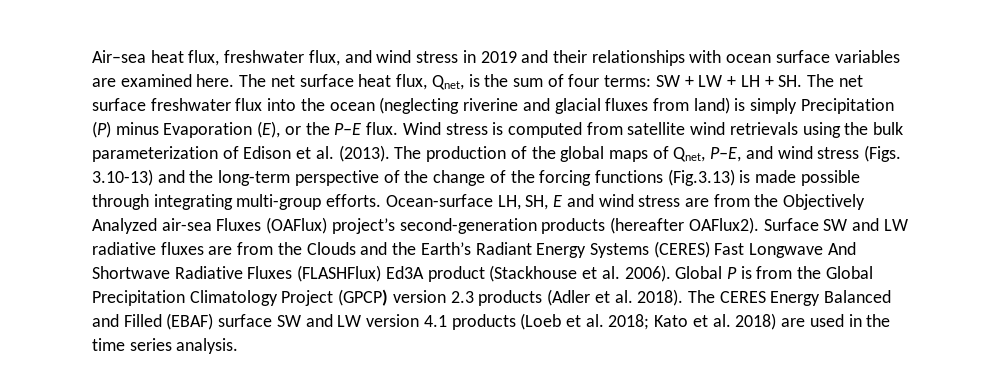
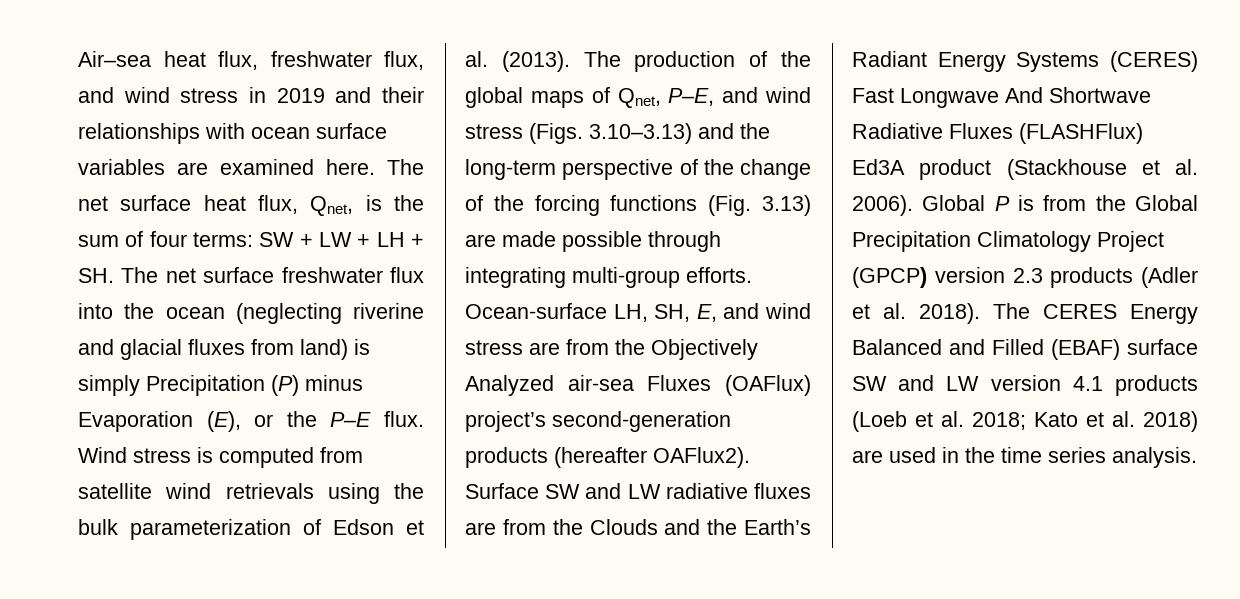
- Wind stress is computed from satellite wind retrievals using the bulk parameterization of Edison et al. (2013).
+ Wind stress is computed from satellite wind retrievals using the bulk parameterization of Edson et al. (2013).
- The production of the global maps of Qnet, P–E, and wind stress (Figs. 3.10-13) and the long-term perspective of the change of the forcing functions (Fig.3.13) is made possible through integrating multi-group efforts.
+ The production of the global maps of Qnet, P–E, and wind stress (Figs. 3.10–3.13) and the long-term perspective of the change of the forcing functions (Fig. 3.13) are made possible through integrating multi-group efforts.
- Ocean-surface LH, SH, E and wind stress are from the Objectively Analyzed air-sea Fluxes (OAFlux) project’s second-generation products (hereafter OAFlux2).
+ Ocean-surface LH, SH, E, and wind stress are from the Objectively Analyzed air-sea Fluxes (OAFlux) project’s second-generation products (hereafter OAFlux2).

